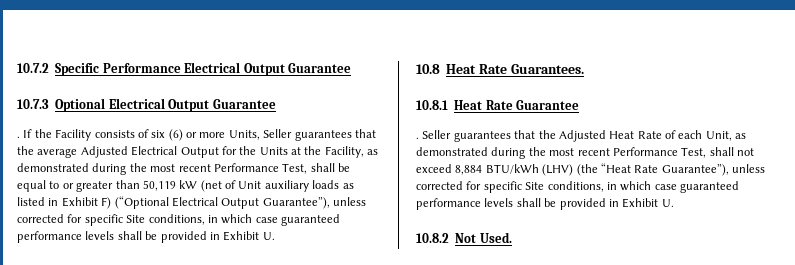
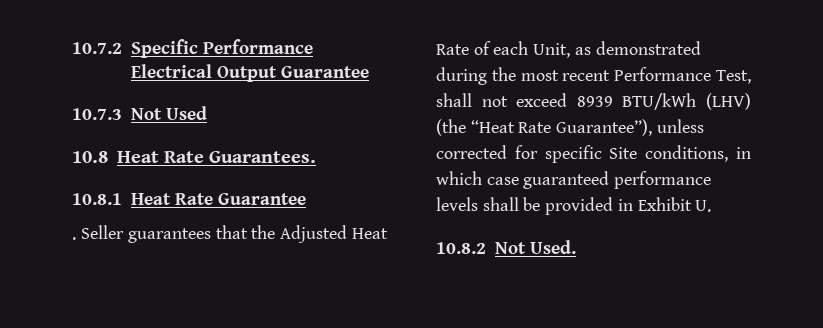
- 10.7.3 Optional Electrical Output Guarantee
- . If the Facility consists of six (6) or more Units, Seller guarantees that the average Adjusted Electrical Output for the Units at the Facility, as demonstrated during the most recent Performance Test, shall be equal to or greater than 50,119 kW (net of Unit auxiliary loads as listed in Exhibit F) (“Optional Electrical Output Guarantee”), unless corrected for specific Site conditions, in which case guaranteed performance levels shall be provided in Exhibit U.
+ 10.7.3 Not Used
- Seller guarantees that the Adjusted Heat Rate of each Unit, as demonstrated during the most recent Performance Test, shall not exceed 8,884 BTU/kWh (LHV) (the “Heat Rate Guarantee”), unless corrected for specific Site conditions, in which case guaranteed performance levels shall be provided in Exhibit U.
+ Seller guarantees that the Adjusted Heat Rate of each Unit, as demonstrated during the most recent Performance Test, shall not exceed 8939 BTU/kWh (LHV) (the “Heat Rate Guarantee”), unless corrected for specific Site conditions, in which case guaranteed performance levels shall be provided in Exhibit U.

